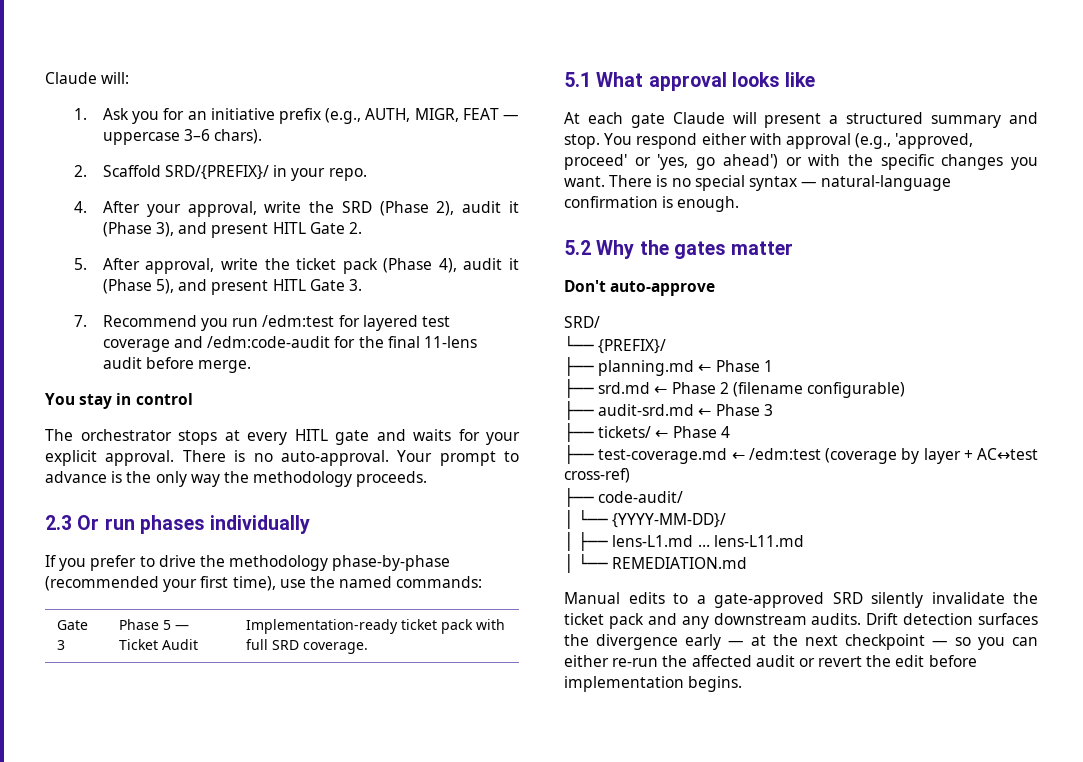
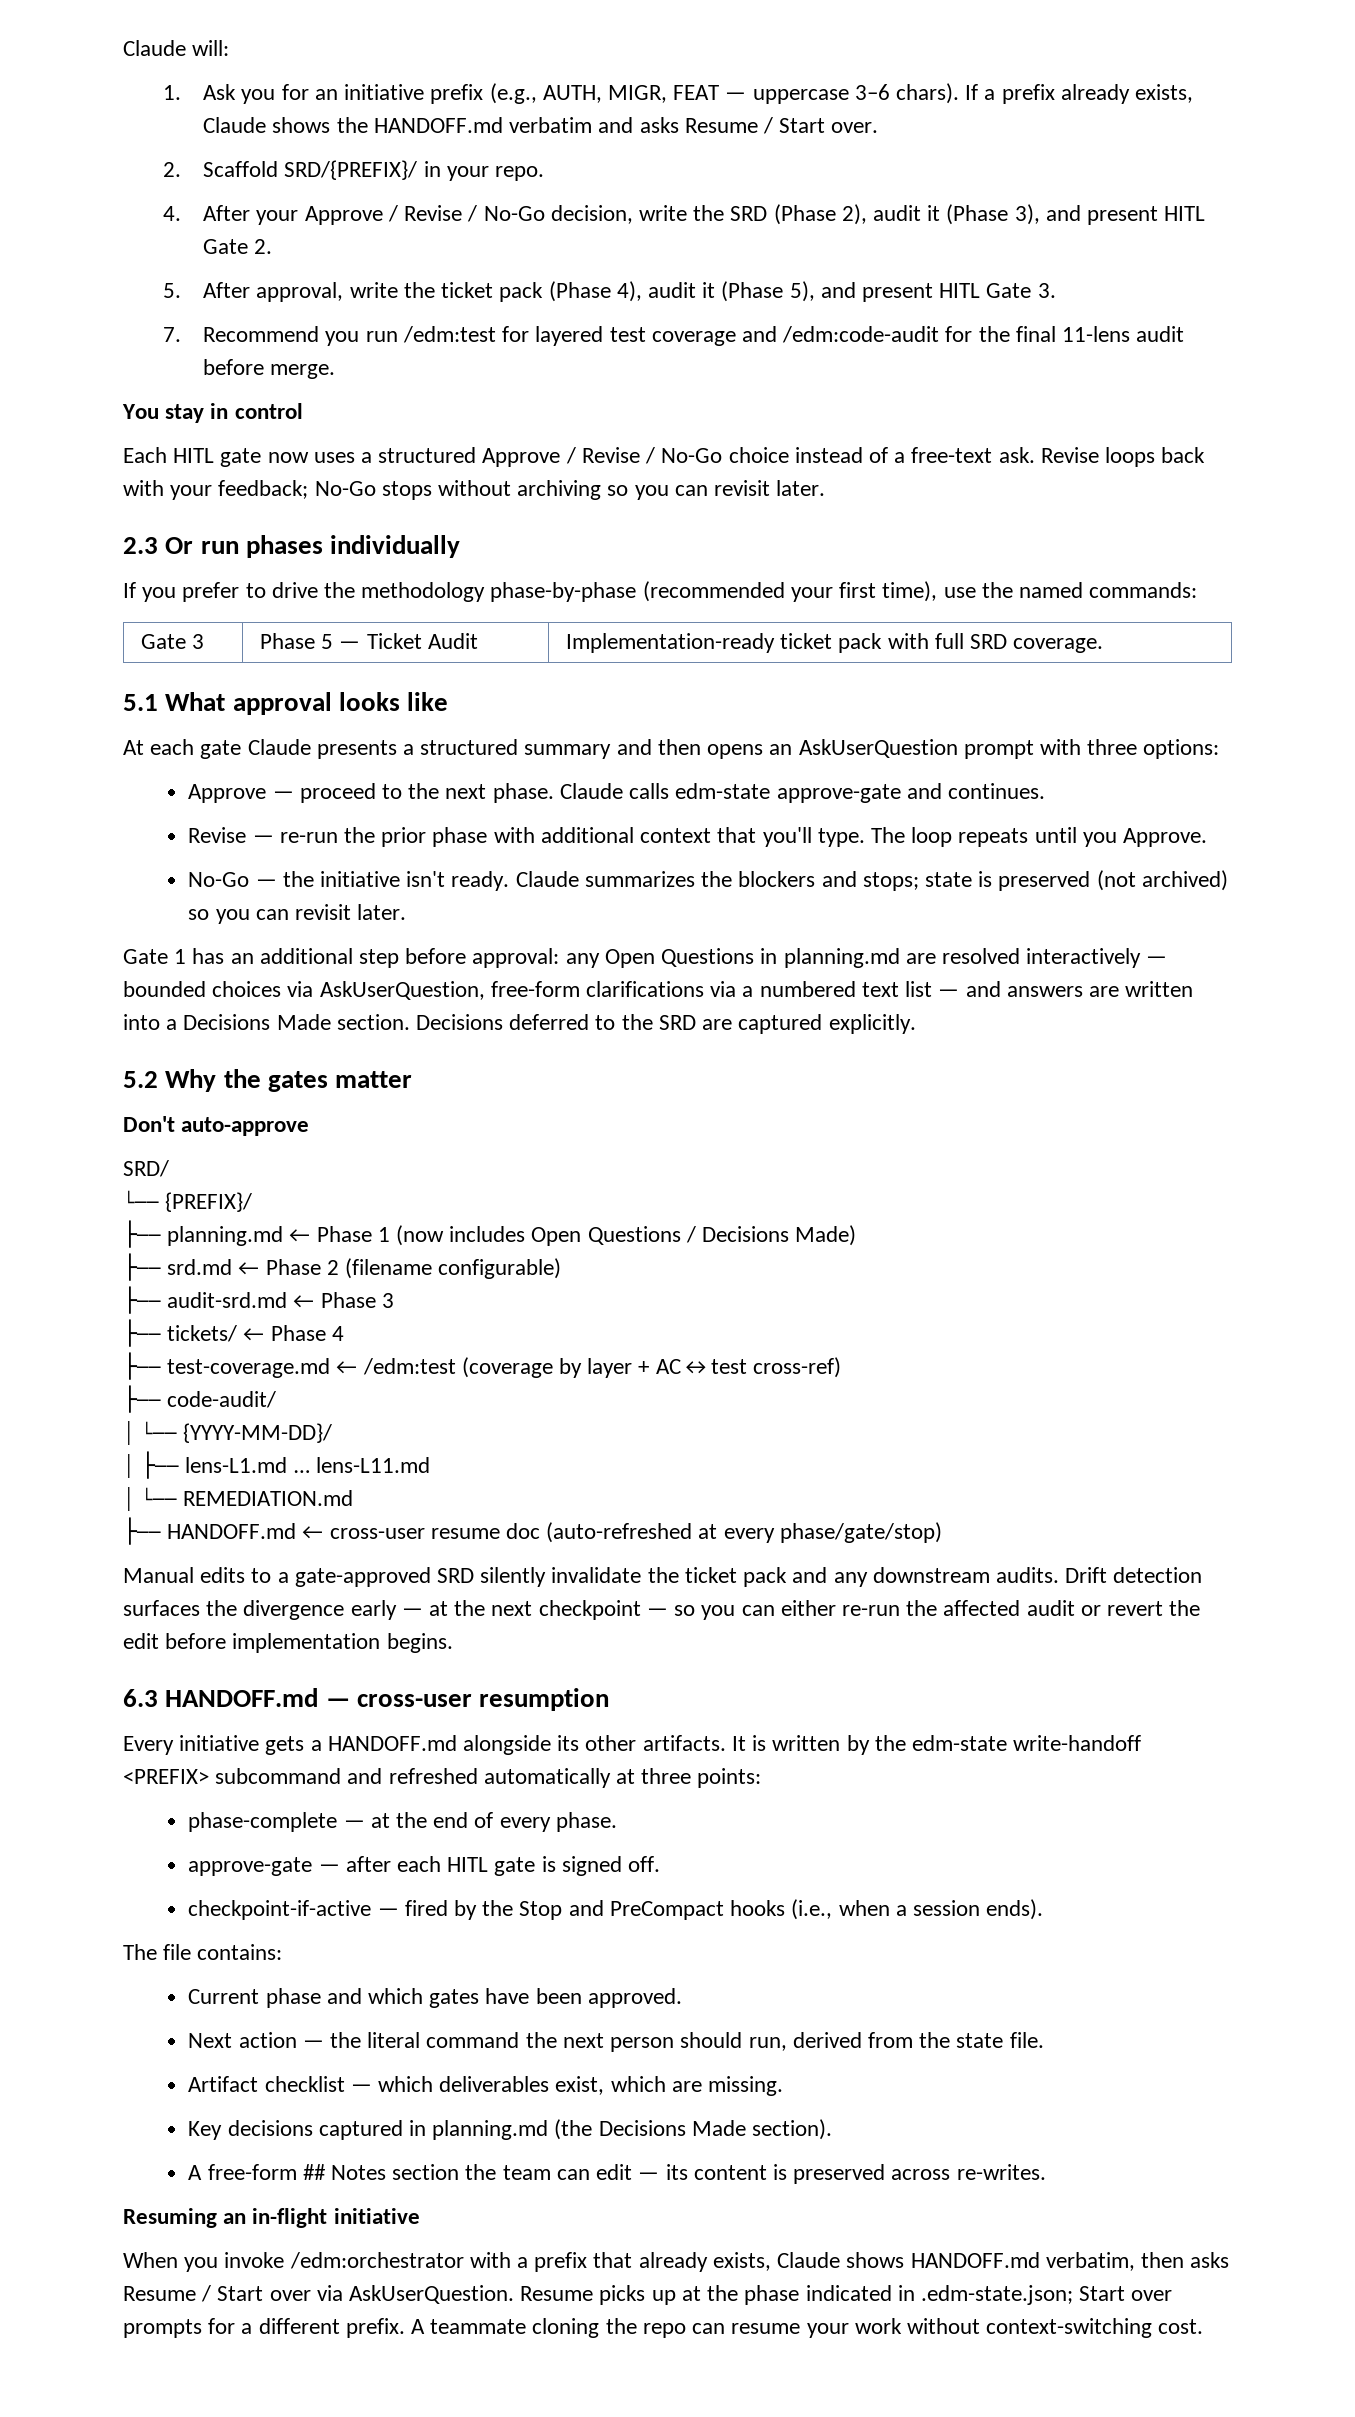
+ If a prefix already exists, Claude shows the HANDOFF.md verbatim and asks Resume / Start over.
- 4. After your approval, write the SRD (Phase 2), audit it (Phase 3), and present HITL Gate 2.
+ 4. After your Approve / Revise / No-Go decision, write the SRD (Phase 2), audit it (Phase 3), and present HITL Gate 2.
- The orchestrator stops at every HITL gate and waits for your explicit approval. There is no auto-approval. Your prompt to advance is the only way the methodology proceeds.
+ Each HITL gate now uses a structured Approve / Revise / No-Go choice instead of a free-text ask. Revise loops back with your feedback; No-Go stops without archiving so you can revisit later.
- At each gate Claude will present a structured summary and stop. You respond either with approval (e.g., 'approved, proceed' or 'yes, go ahead') or with the specific changes you want. There is no special syntax — natural-language confirmation is enough.
+ At each gate Claude presents a structured summary and then opens an AskUserQuestion prompt with three options:
+ Approve — proceed to the next phase. Claude calls edm-state approve-gate and continues.
+ Revise — re-run the prior phase with additional context that you'll type. The loop repeats until you Approve.
+ No-Go — the initiative isn't ready. Claude summarizes the blockers and stops; state is preserved (not archived) so you can revisit later.
+ Gate 1 has an additional step before approval: any Open Questions in planning.md are resolved interactively — bounded choices via AskUserQuestion, free-form clarifications via a numbered text list — and answers are written into a Decisions Made section. Decisions deferred to the SRD are captured explicitly.
- ├── planning.md ← Phase 1
+ ├── planning.md ← Phase 1 (now includes Open Questions / Decisions Made)
+ ├── HANDOFF.md ← cross-user resume doc (auto-refreshed at every phase/gate/stop)
+ 6.3 HANDOFF.md — cross-user resumption
+ Every initiative gets a HANDOFF.md alongside its other artifacts. It is written by the edm-state write-handoff <PREFIX> subcommand and refreshed automatically at three points:
+ phase-complete — at the end of every phase.
+ approve-gate — after each HITL gate is signed off.
+ checkpoint-if-active — fired by the Stop and PreCompact hooks (i.e., when a session ends).
+ The file contains:
+ Current phase and which gates have been approved.
+ Next action — the literal command the next person should run, derived from the state file.
+ Artifact checklist — which deliverables exist, which are missing.
+ Key decisions captured in planning.md (the Decisions Made section).
+ A free-form ## Notes section the team can edit — its content is preserved across re-writes.
+ Resuming an in-flight initiative
+ When you invoke /edm:orchestrator with a prefix that already exists, Claude shows HANDOFF.md verbatim, then asks Resume / Start over via AskUserQuestion. Resume picks up at the phase indicated in .edm-state.json; Start over prompts for a different prefix. A teammate cloning the repo can resume your work without context-switching cost.

